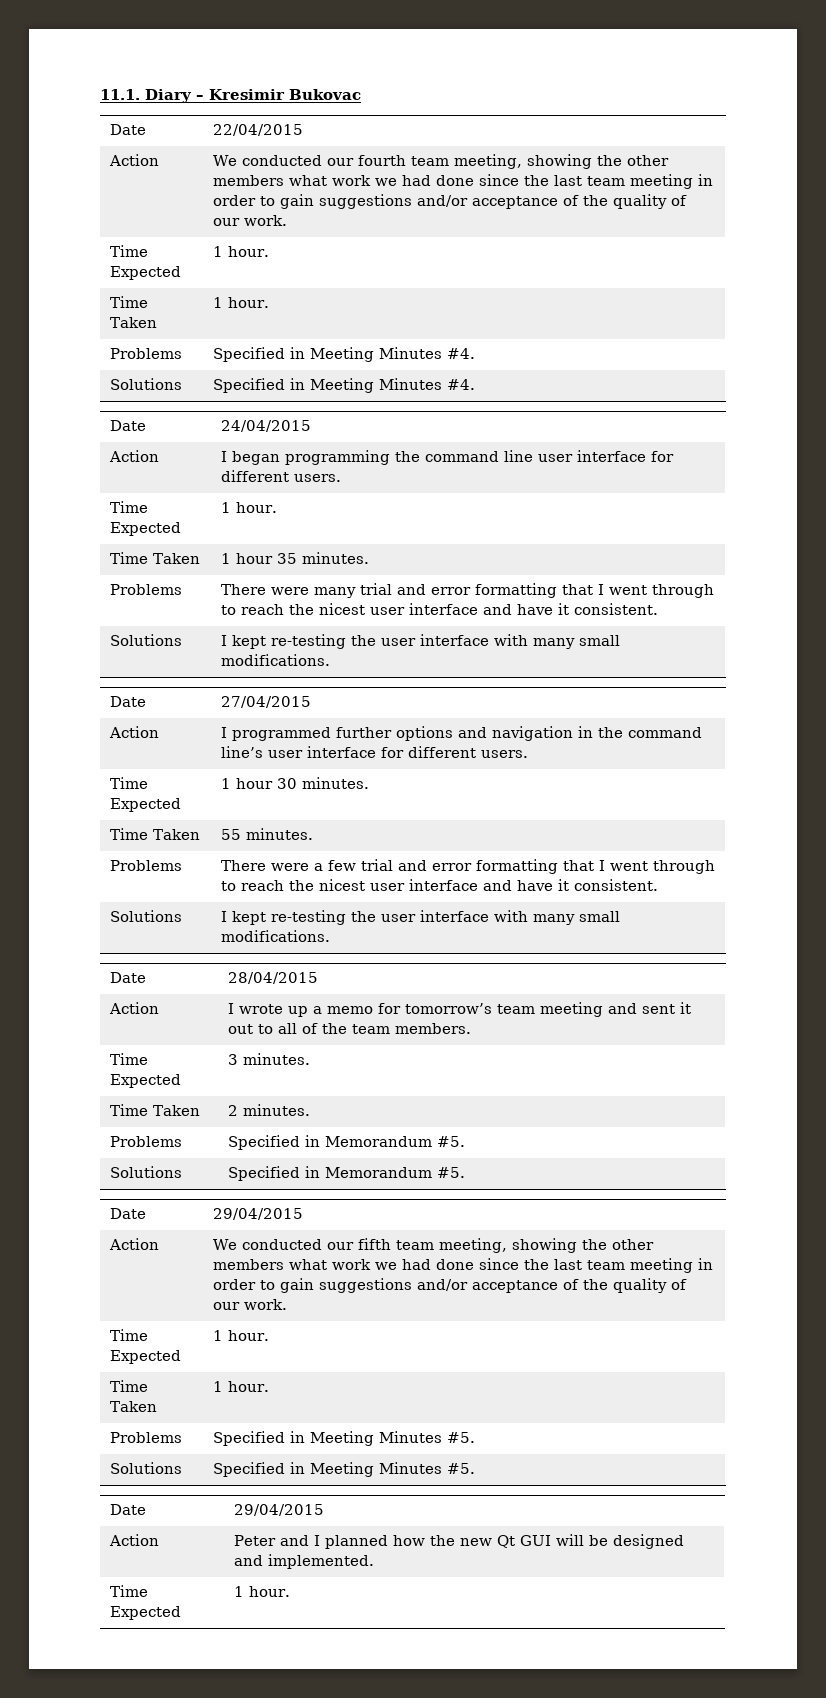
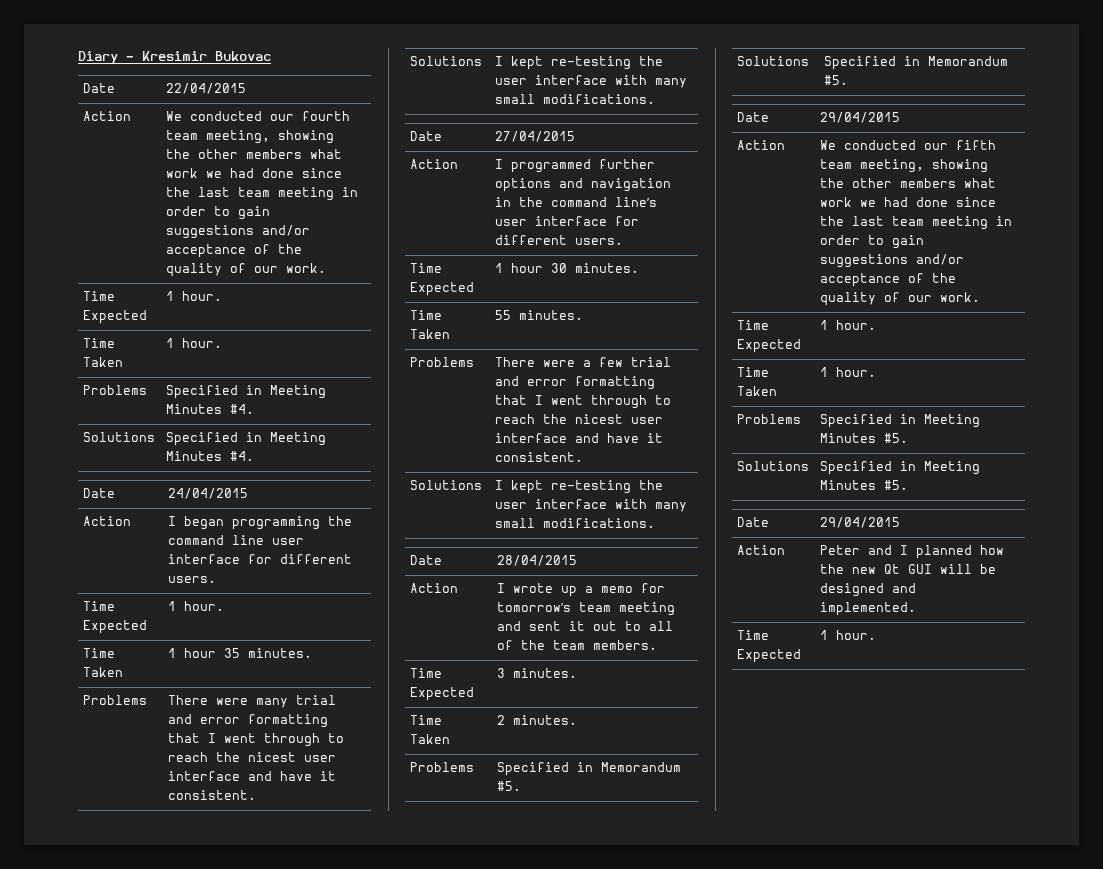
- 11.1. Diary – Kresimir Bukovac
+ Diary – Kresimir Bukovac

